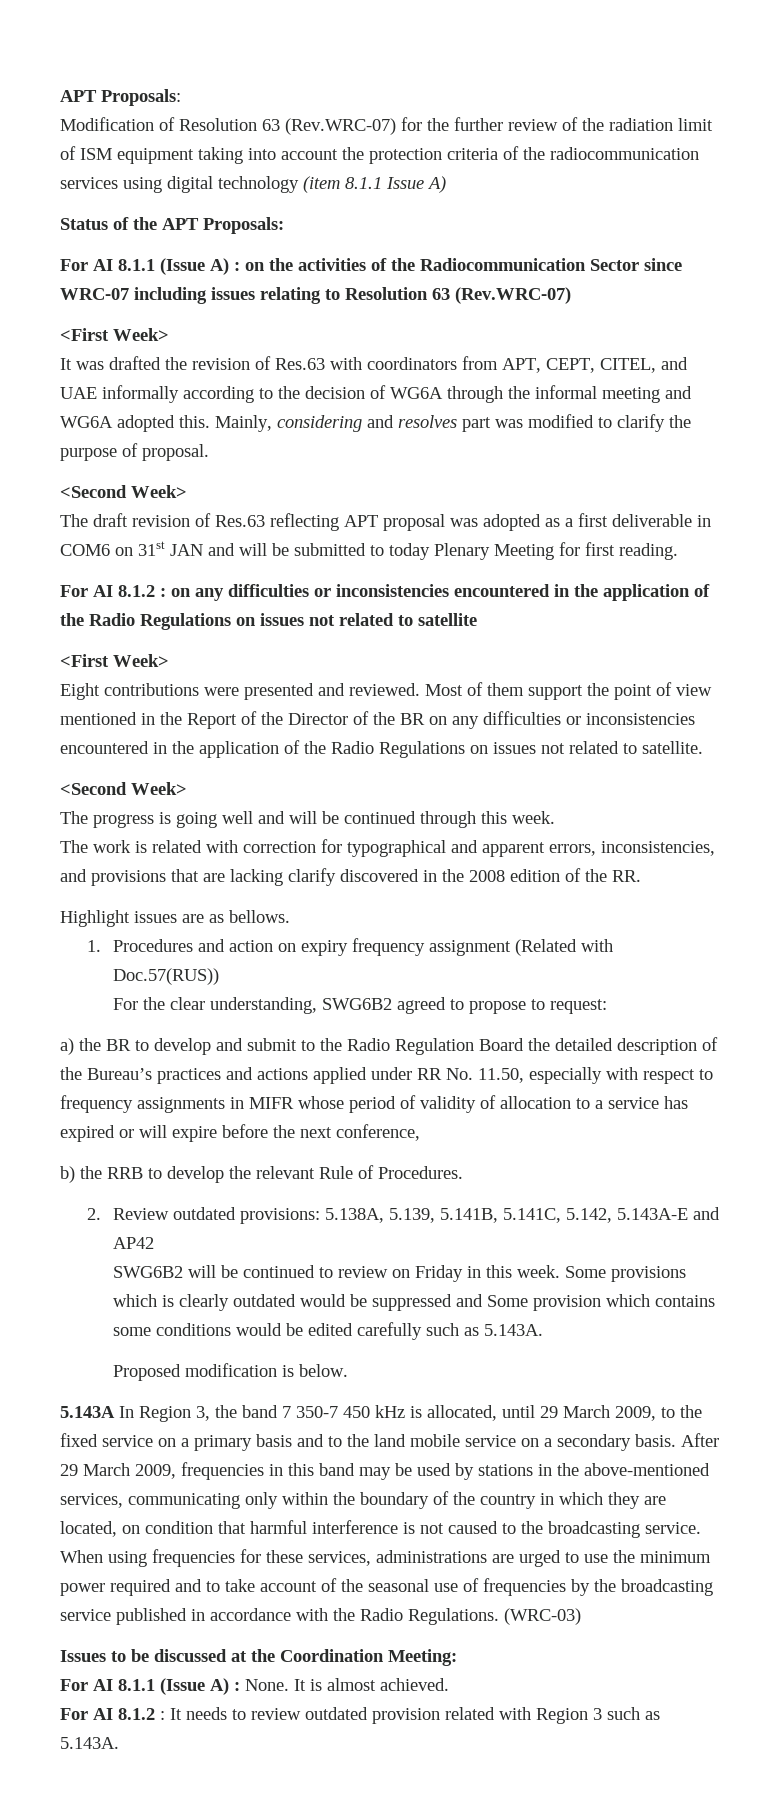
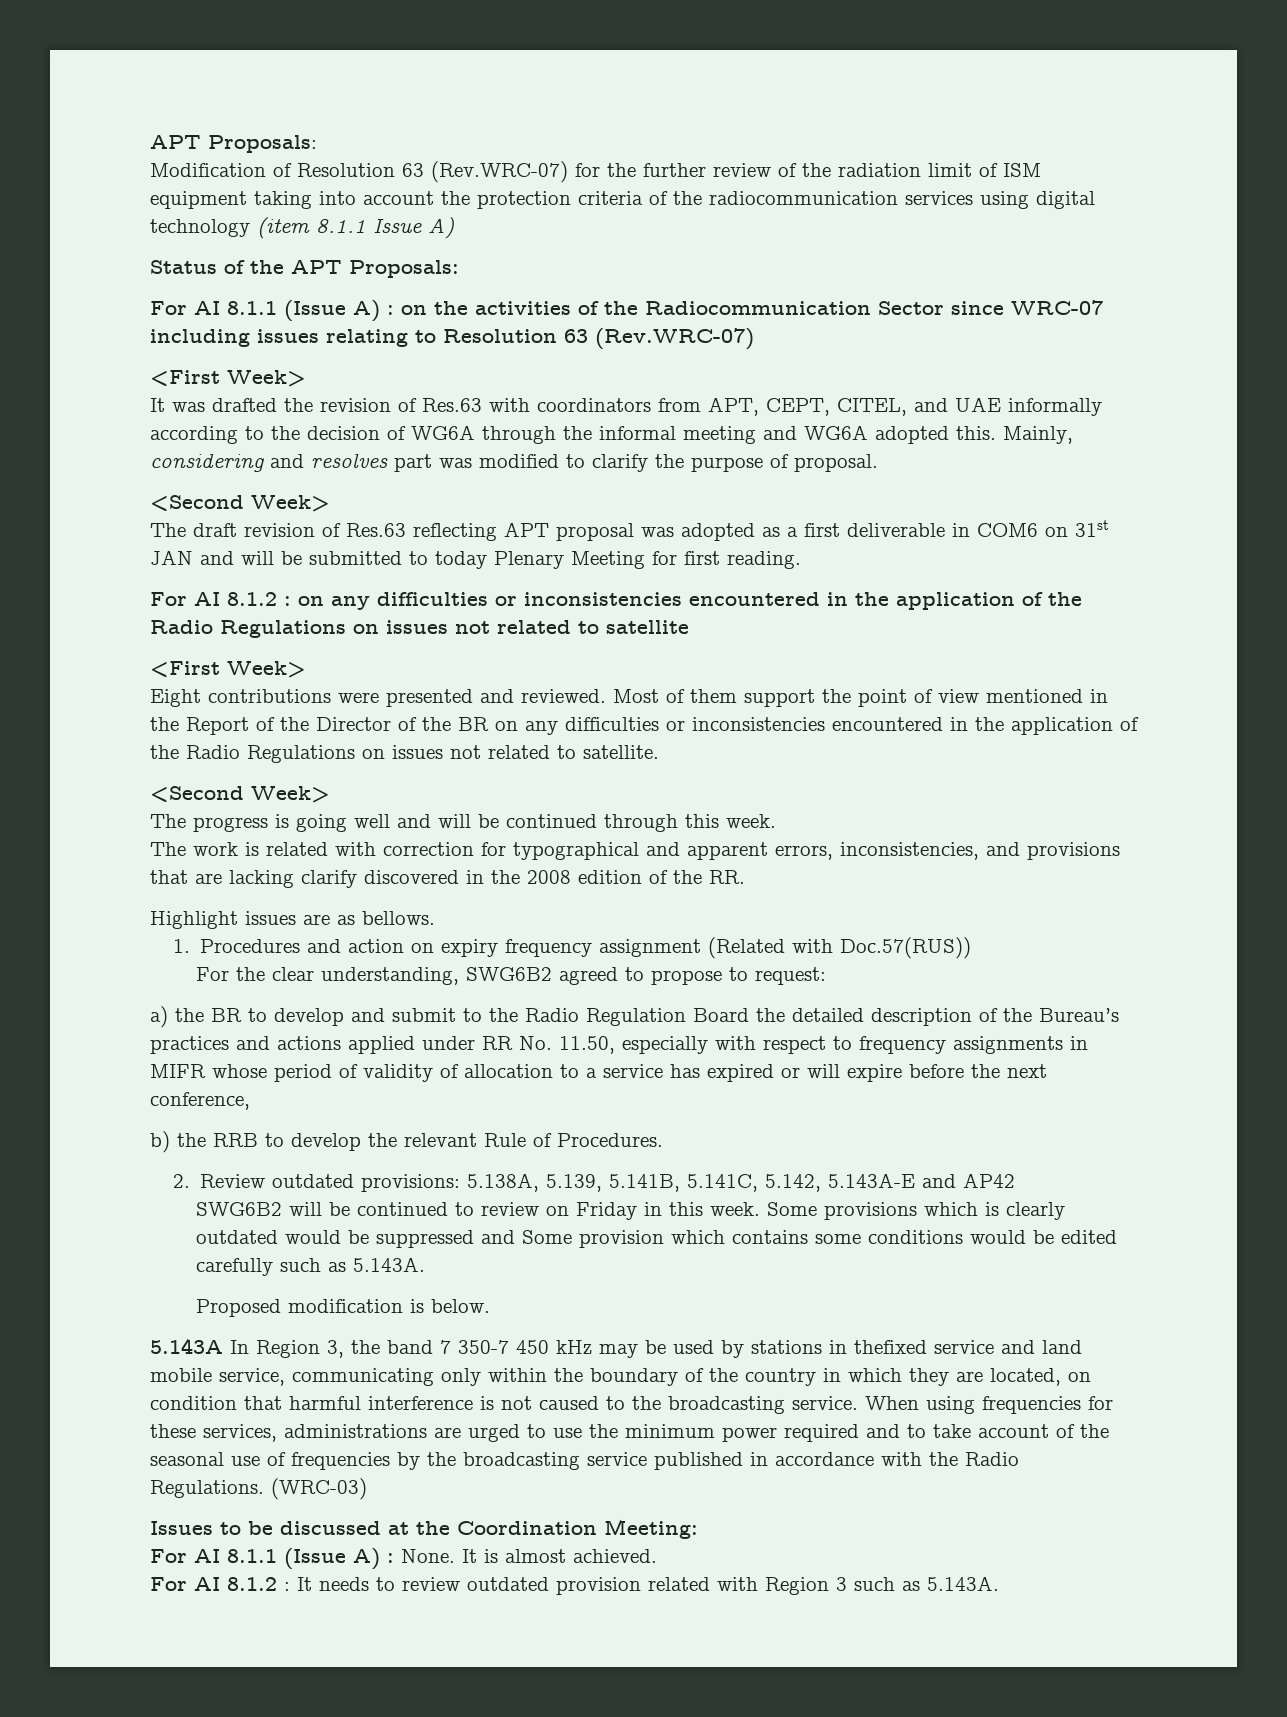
- 5.143A In Region 3, the band 7 350-7 450 kHz is allocated, until 29 March 2009, to the fixed service on a primary basis and to the land mobile service on a secondary basis. After 29 March 2009, frequencies in this band may be used by stations in the above-mentioned services, communicating only within the boundary of the country in which they are located, on condition that harmful interference is not caused to the broadcasting service.
+ 5.143A In Region 3, the band 7 350-7 450 kHz may be used by stations in thefixed service and land mobile service, communicating only within the boundary of the country in which they are located, on condition that harmful interference is not caused to the broadcasting service.

